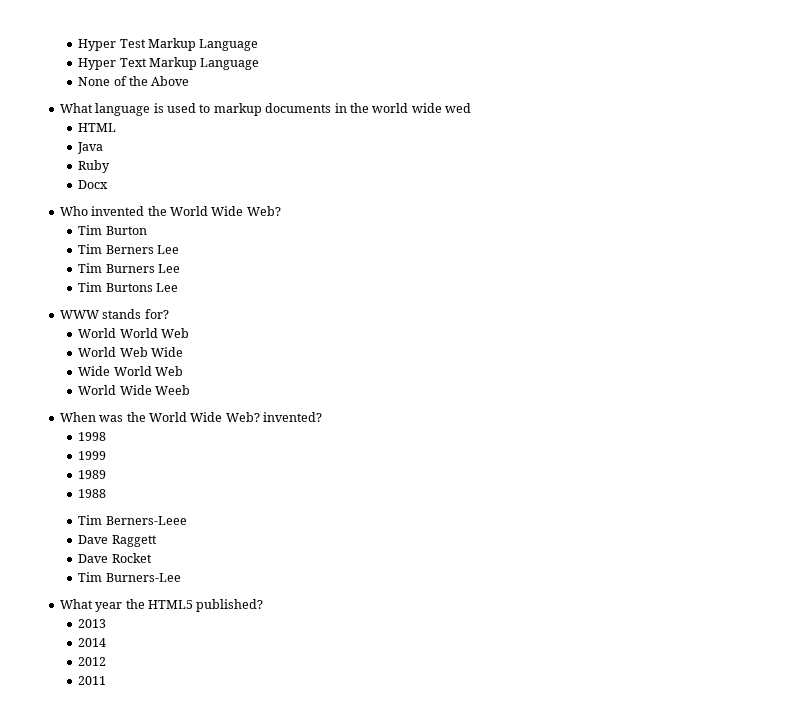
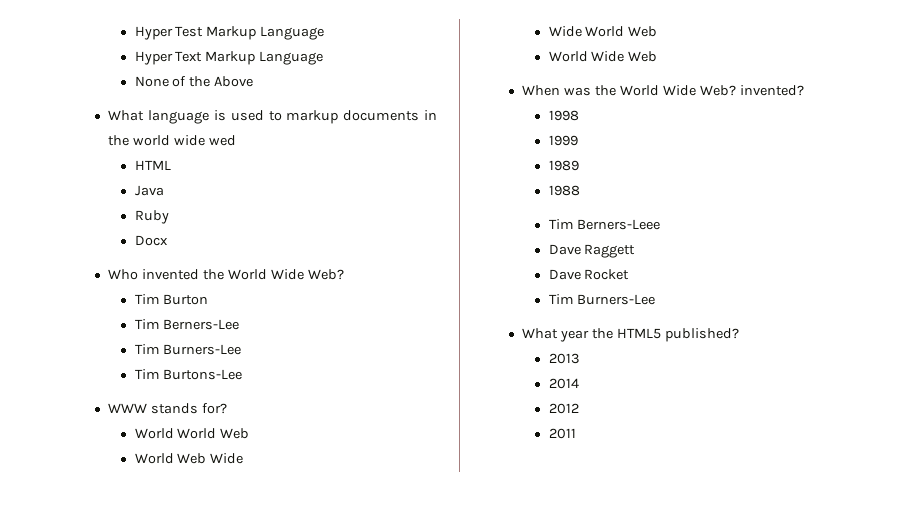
- Tim Berners Lee
- Tim Burners Lee
- Tim Burtons Lee
+ Tim Berners-Lee
+ Tim Burners-Lee
+ Tim Burtons-Lee
- World Wide Weeb
+ World Wide Web

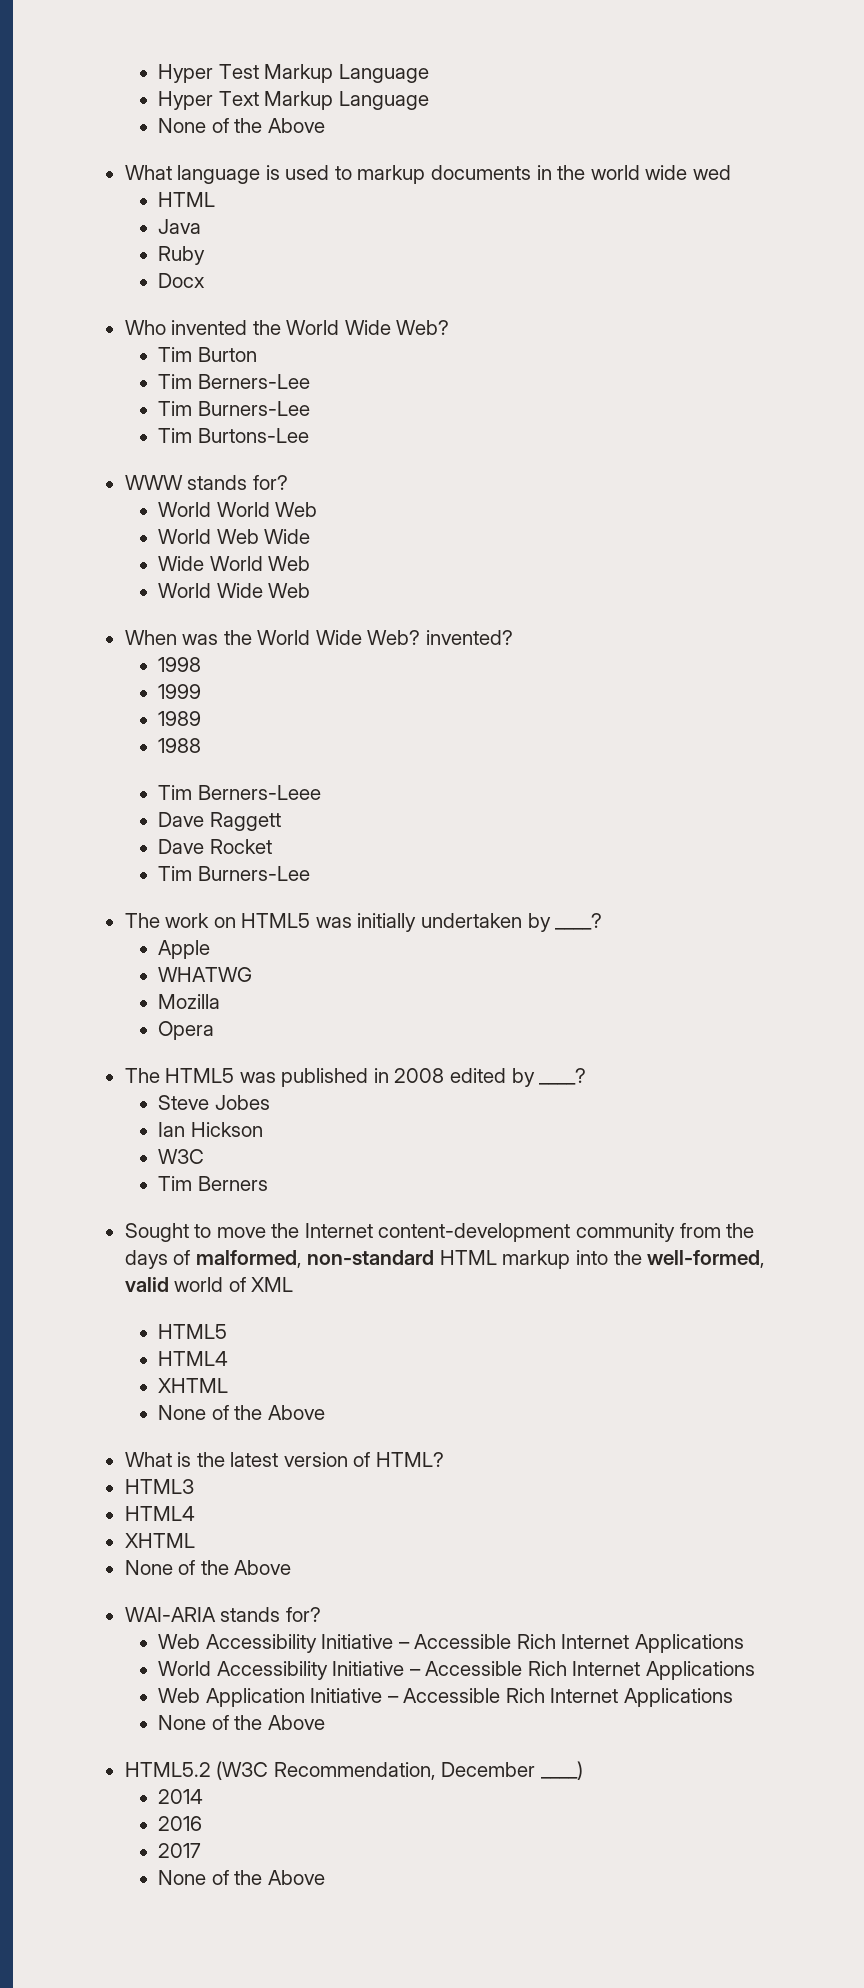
- What year the HTML5 published?
- 2013
+ The work on HTML5 was initially undertaken by ____?
+ Apple
+ WHATWG
+ Mozilla
+ Opera
+ The HTML5 was published in 2008 edited by ____?
+ Steve Jobes
+ Ian Hickson
+ W3C
+ Tim Berners
+ Sought to move the Internet content-development community from the days of malformed, non-standard HTML markup into the well-formed, valid world of XML
+ HTML5
+ HTML4
+ XHTML
+ None of the Above
+ What is the latest version of HTML?
+ HTML3
+ HTML4
+ XHTML
+ None of the Above
+ WAI-ARIA stands for?
+ Web Accessibility Initiative – Accessible Rich Internet Applications
+ World Accessibility Initiative – Accessible Rich Internet Applications
+ Web Application Initiative – Accessible Rich Internet Applications
+ None of the Above
+ HTML5.2 (W3C Recommendation, December ____)
  2014
- 2012
- 2011
+ 2016
+ 2017
+ None of the Above

